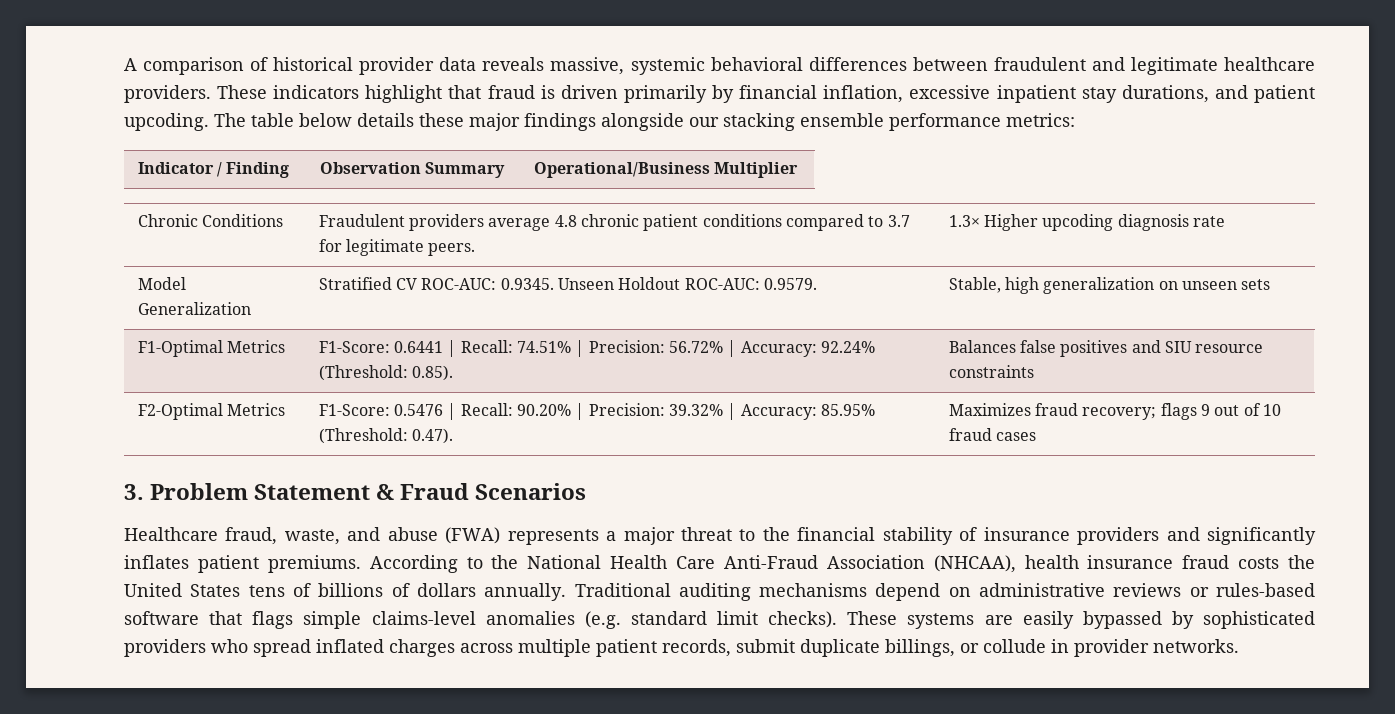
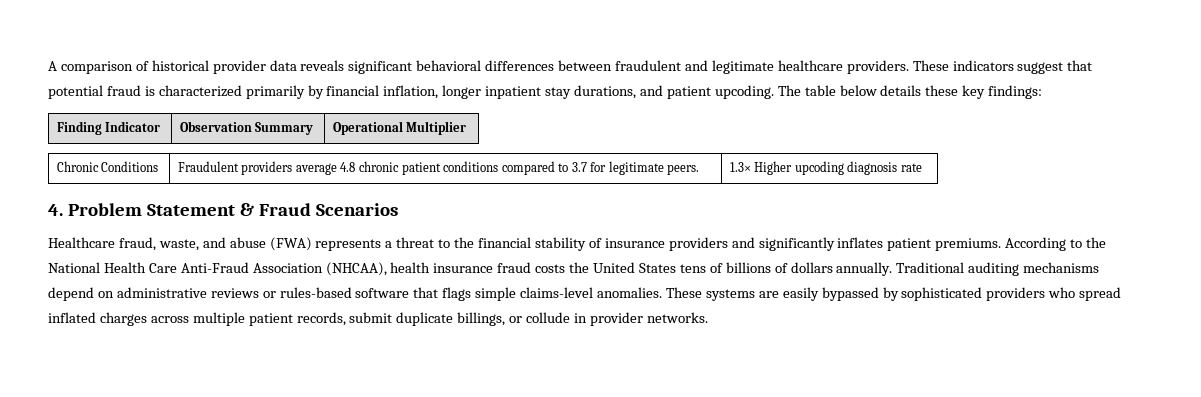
- A comparison of historical provider data reveals massive, systemic behavioral differences between fraudulent and legitimate healthcare providers.
+ A comparison of historical provider data reveals significant behavioral differences between fraudulent and legitimate healthcare providers.
- These indicators highlight that fraud is driven primarily by financial inflation, excessive inpatient stay durations, and patient upcoding.
+ These indicators suggest that potential fraud is characterized primarily by financial inflation, longer inpatient stay durations, and patient upcoding.
- The table below details these major findings alongside our stacking ensemble performance metrics:
- Indicator / Finding | Observation Summary | Operational/Business Multiplier
+ The table below details these key findings:
+ Finding Indicator | Observation Summary | Operational Multiplier
- Model Generalization | Stratified CV ROC-AUC: 0.9345. Unseen Holdout ROC-AUC: 0.9579. | Stable, high generalization on unseen sets
- F1-Optimal Metrics | F1-Score: 0.6441 | Recall: 74.51% | Precision: 56.72% | Accuracy: 92.24% (Threshold: 0.85). | Balances false positives and SIU resource constraints
- F2-Optimal Metrics | F1-Score: 0.5476 | Recall: 90.20% | Precision: 39.32% | Accuracy: 85.95% (Threshold: 0.47). | Maximizes fraud recovery; flags 9 out of 10 fraud cases
- 3. Problem Statement & Fraud Scenarios
+ 4. Problem Statement & Fraud Scenarios
- Healthcare fraud, waste, and abuse (FWA) represents a major threat to the financial stability of insurance providers and significantly inflates patient premiums.
+ Healthcare fraud, waste, and abuse (FWA) represents a threat to the financial stability of insurance providers and significantly inflates patient premiums.
- Traditional auditing mechanisms depend on administrative reviews or rules-based software that flags simple claims-level anomalies (e.g. standard limit checks).
+ Traditional auditing mechanisms depend on administrative reviews or rules-based software that flags simple claims-level anomalies.

